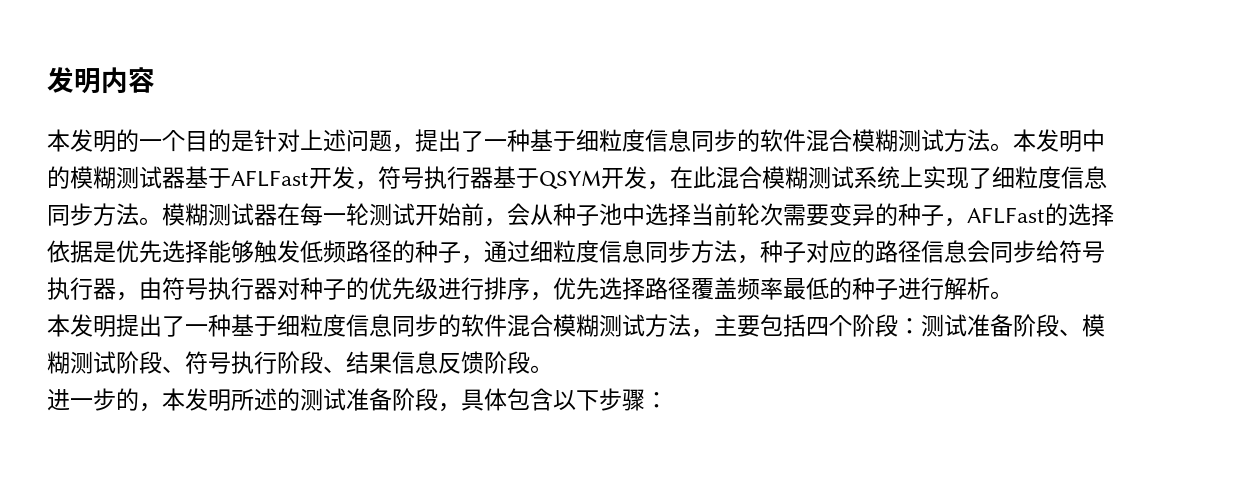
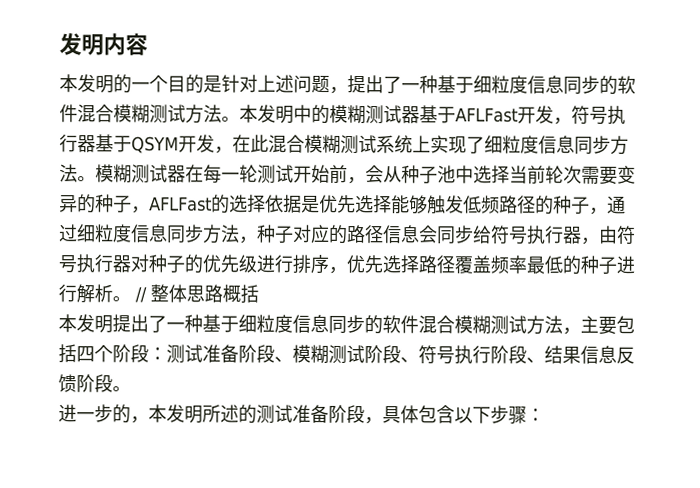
+ // 整体思路概括

